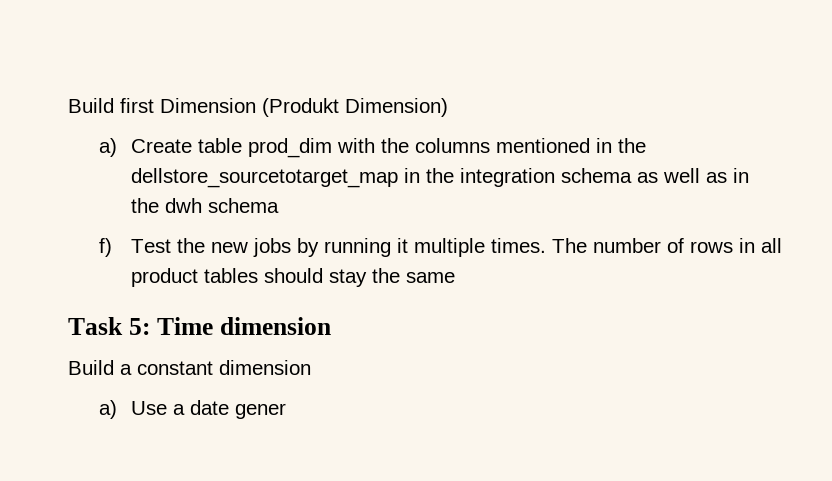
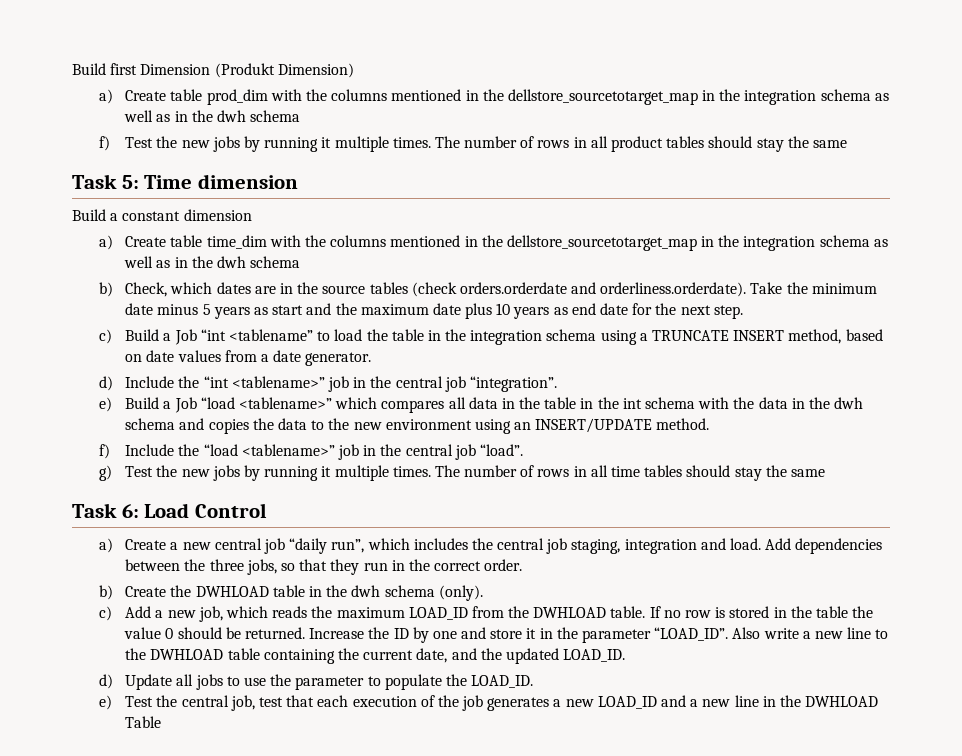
- a) Use a date gener
+ a) Create table time_dim with the columns mentioned in the dellstore_sourcetotarget_map in the integration schema as well as in the dwh schema
+ b) Check, which dates are in the source tables (check orders.orderdate and orderliness.orderdate). Take the minimum date minus 5 years as start and the maximum date plus 10 years as end date for the next step.
+ c) Build a Job “int <tablename” to load the table in the integration schema using a TRUNCATE INSERT method, based on date values from a date generator.
+ d) Include the “int <tablename>” job in the central job “integration”.
+ e) Build a Job “load <tablename>” which compares all data in the table in the int schema with the data in the dwh schema and copies the data to the new environment using an INSERT/UPDATE method.
+ f) Include the “load <tablename>” job in the central job “load”.
+ g) Test the new jobs by running it multiple times. The number of rows in all time tables should stay the same
+ Task 6: Load Control
+ a) Create a new central job “daily run”, which includes the central job staging, integration and load. Add dependencies between the three jobs, so that they run in the correct order.
+ b) Create the DWHLOAD table in the dwh schema (only).
+ c) Add a new job, which reads the maximum LOAD_ID from the DWHLOAD table. If no row is stored in the table the value 0 should be returned. Increase the ID by one and store it in the parameter “LOAD_ID”. Also write a new line to the DWHLOAD table containing the current date, and the updated LOAD_ID.
+ d) Update all jobs to use the parameter to populate the LOAD_ID.
+ e) Test the central job, test that each execution of the job generates a new LOAD_ID and a new line in the DWHLOAD Table

